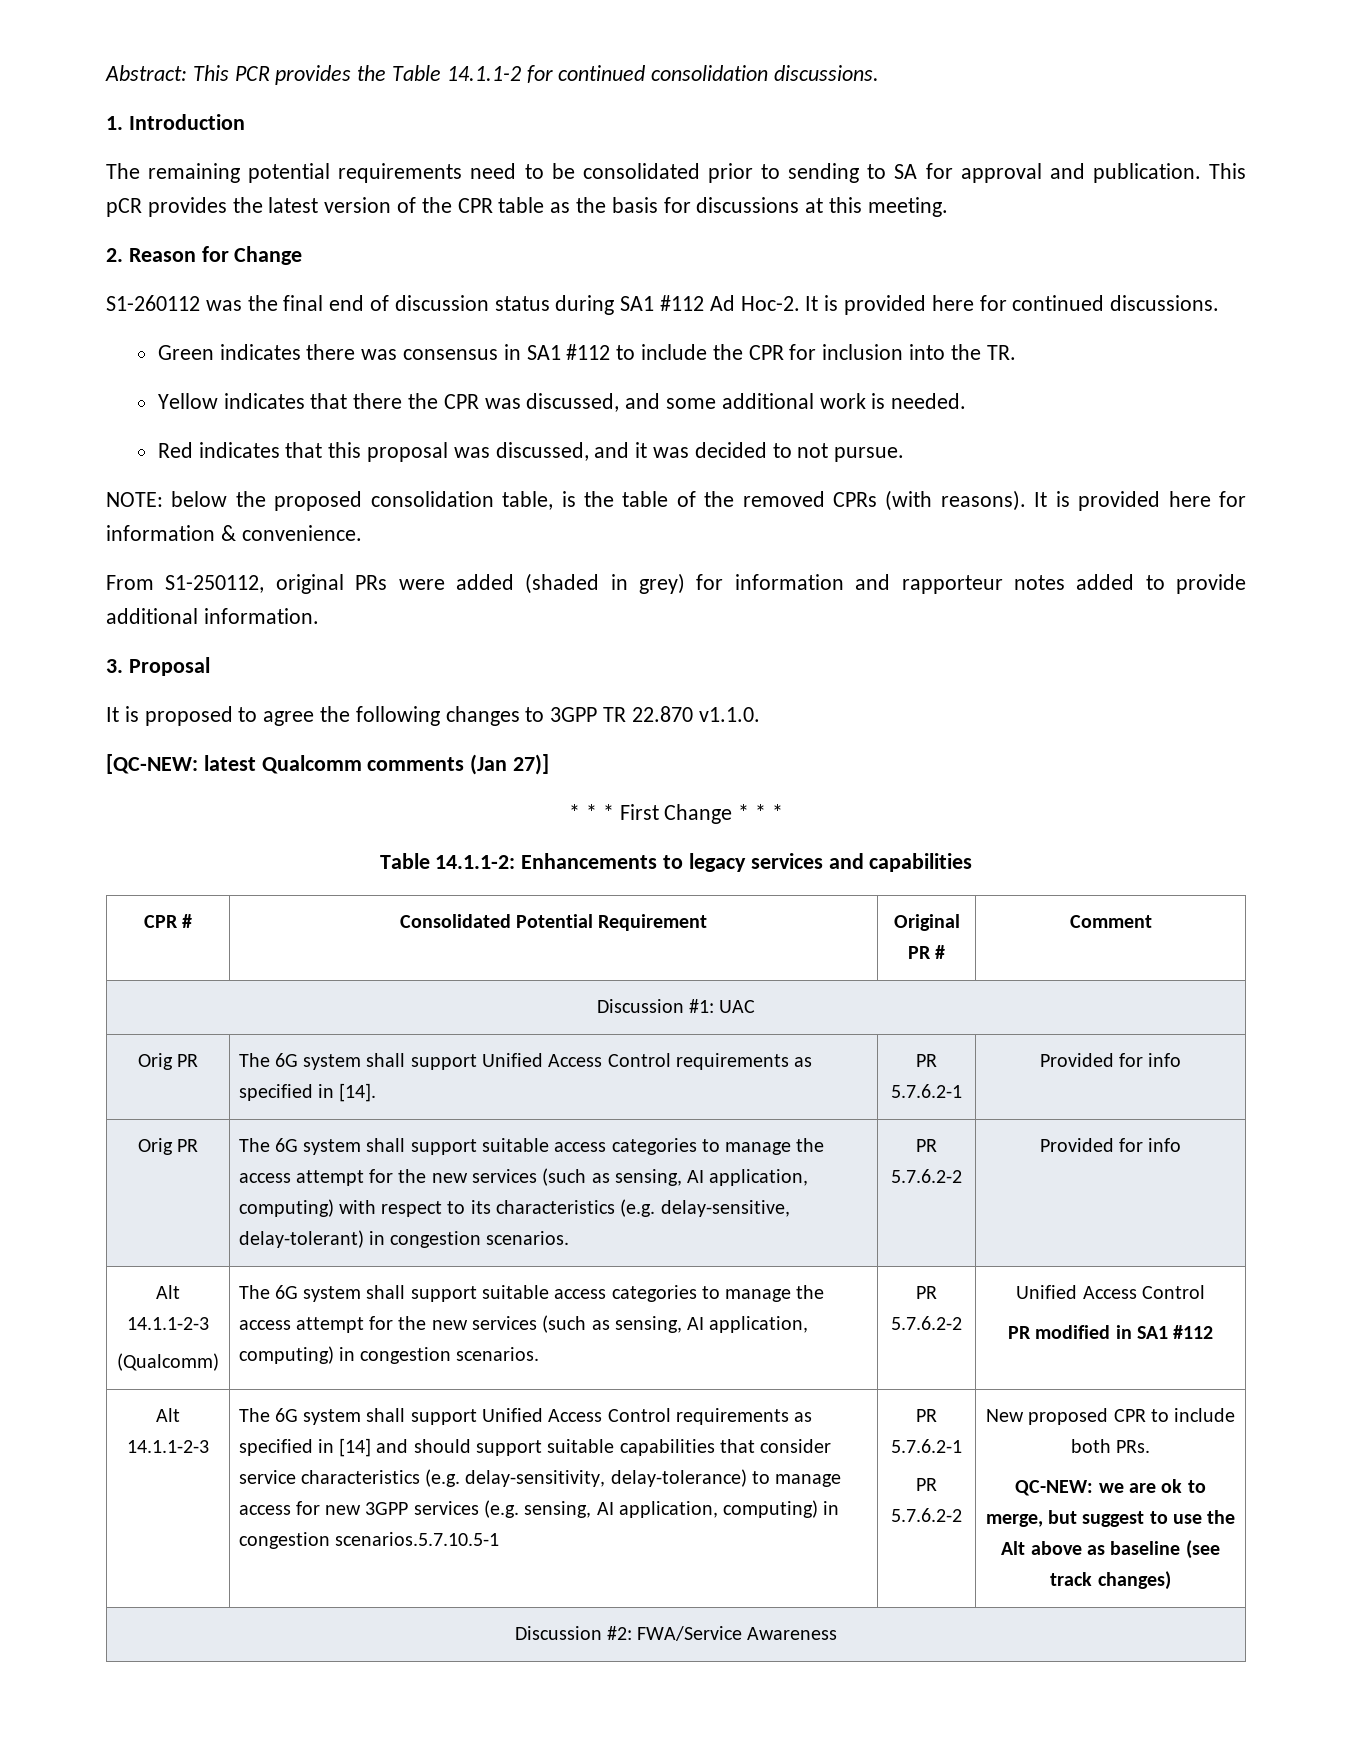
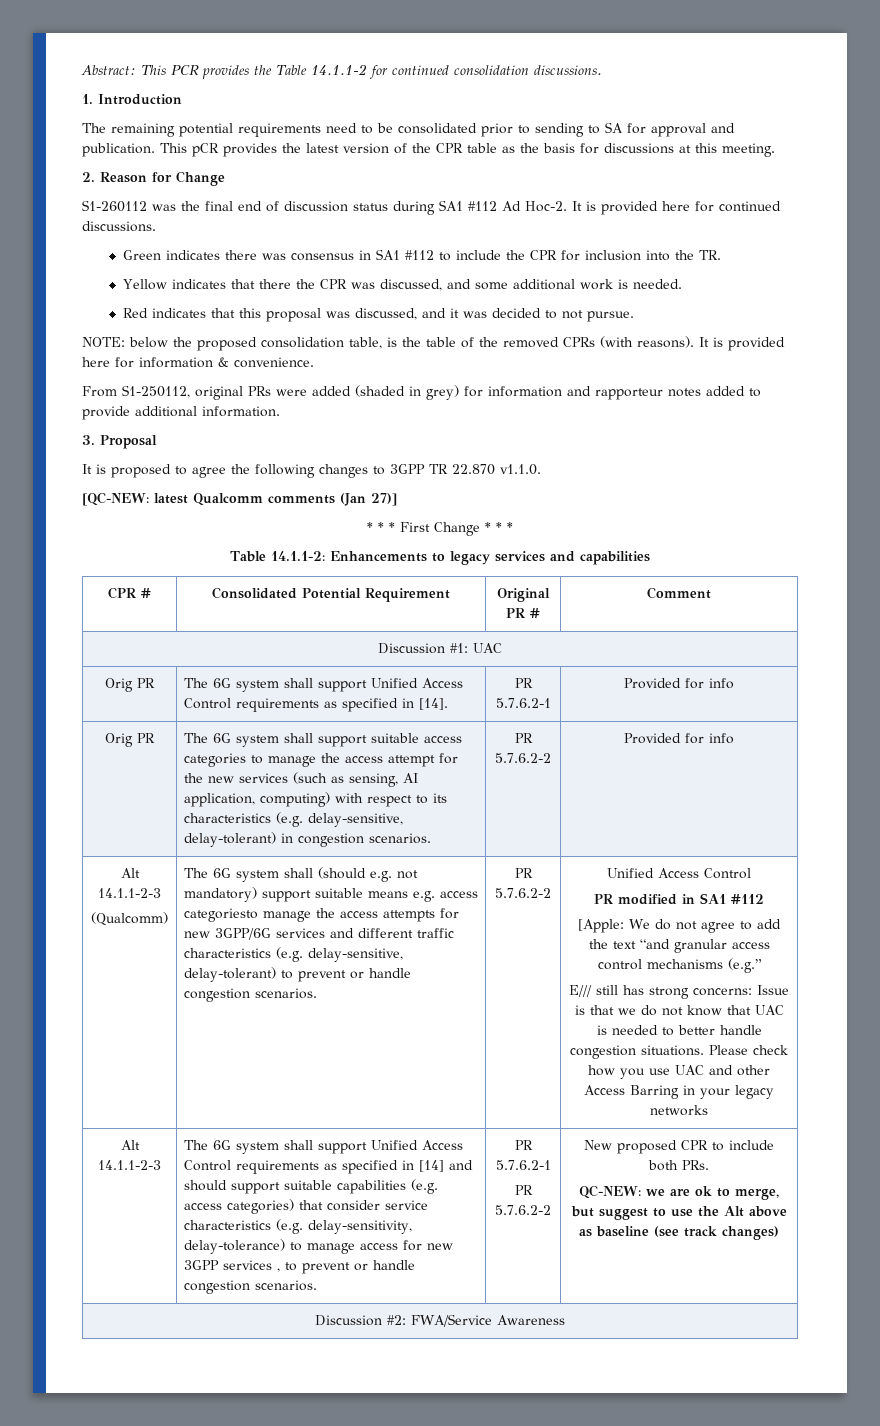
- The 6G system shall support suitable access categories to manage the access attempt for the new services (such as sensing, AI application, computing) in congestion scenarios.
+ The 6G system shall (should e.g. not mandatory) support suitable means e.g. access categoriesto manage the access attempts for new 3GPP/6G services and different traffic characteristics (e.g. delay-sensitive, delay-tolerant) to prevent or handle congestion scenarios.
+ [Apple: We do not agree to add the text “and granular access control mechanisms (e.g.”
+ E/// still has strong concerns: Issue is that we do not know that UAC is needed to better handle congestion situations. Please check how you use UAC and other Access Barring in your legacy networks
- The 6G system shall support Unified Access Control requirements as specified in [14] and should support suitable capabilities that consider service characteristics (e.g. delay-sensitivity, delay-tolerance) to manage access for new 3GPP services (e.g. sensing, AI application, computing) in congestion scenarios.5.7.10.5-1
+ The 6G system shall support Unified Access Control requirements as specified in [14] and should support suitable capabilities (e.g. access categories) that consider service characteristics (e.g. delay-sensitivity, delay-tolerance) to manage access for new 3GPP services , to prevent or handle congestion scenarios.

